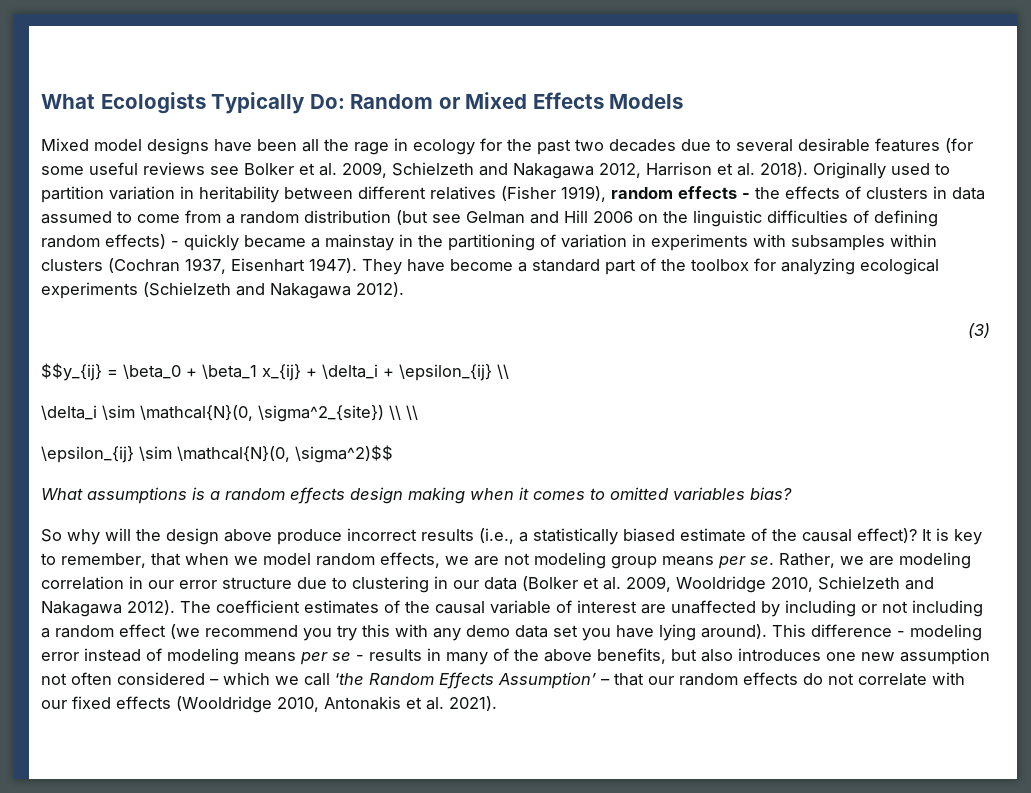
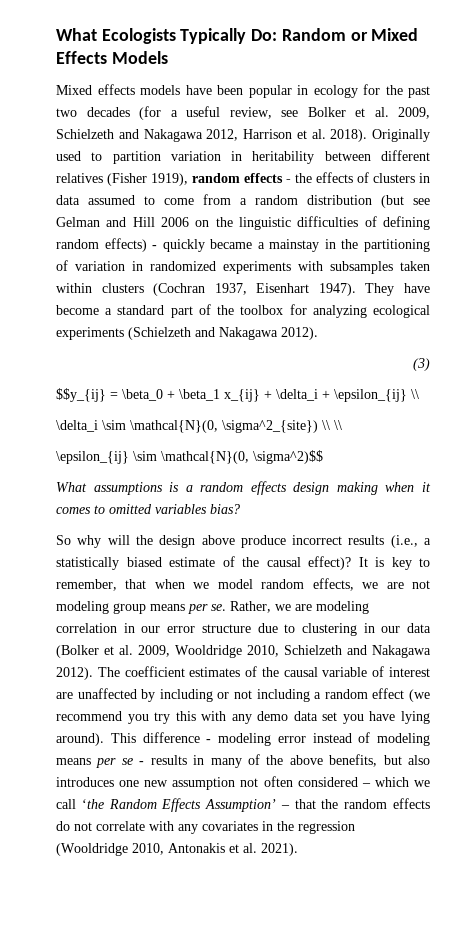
- Mixed model designs have been all the rage in ecology for the past two decades due to several desirable features (for some useful reviews see Bolker et al. 2009, Schielzeth and Nakagawa 2012, Harrison et al. 2018).
+ Mixed effects models have been popular in ecology for the past two decades (for a useful review, see Bolker et al. 2009, Schielzeth and Nakagawa 2012, Harrison et al. 2018).
- Originally used to partition variation in heritability between different relatives (Fisher 1919), random effects - the effects of clusters in data assumed to come from a random distribution (but see Gelman and Hill 2006 on the linguistic difficulties of defining random effects) - quickly became a mainstay in the partitioning of variation in experiments with subsamples within clusters (Cochran 1937, Eisenhart 1947).
+ Originally used to partition variation in heritability between different relatives (Fisher 1919), random effects - the effects of clusters in data assumed to come from a random distribution (but see Gelman and Hill 2006 on the linguistic difficulties of defining random effects) - quickly became a mainstay in the partitioning of variation in randomized experiments with subsamples taken within clusters (Cochran 1937, Eisenhart 1947).
- This difference - modeling error instead of modeling means per se - results in many of the above benefits, but also introduces one new assumption not often considered – which we call ‘the Random Effects Assumption’ – that our random effects do not correlate with our fixed effects (Wooldridge 2010, Antonakis et al. 2021).
+ This difference - modeling error instead of modeling means per se - results in many of the above benefits, but also introduces one new assumption not often considered – which we call ‘the Random Effects Assumption’ – that the random effects do not correlate with any covariates in the regression (Wooldridge 2010, Antonakis et al. 2021).

